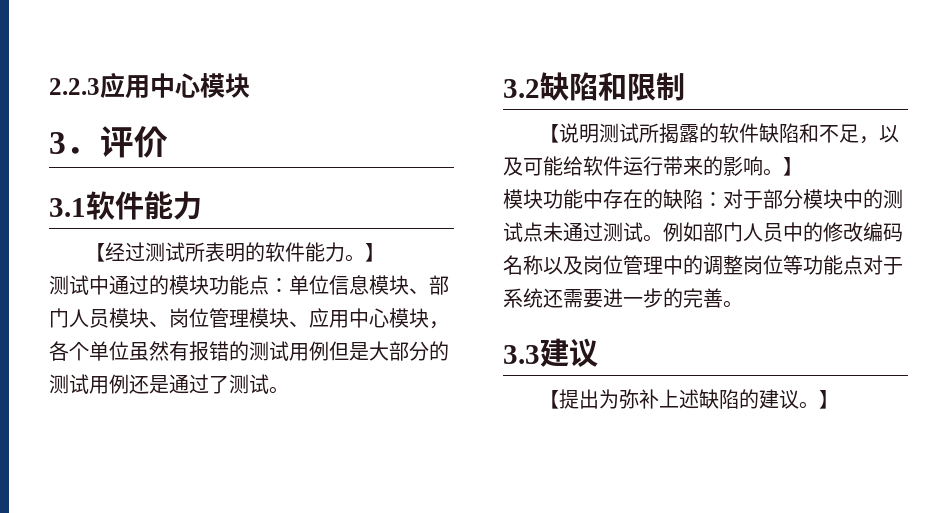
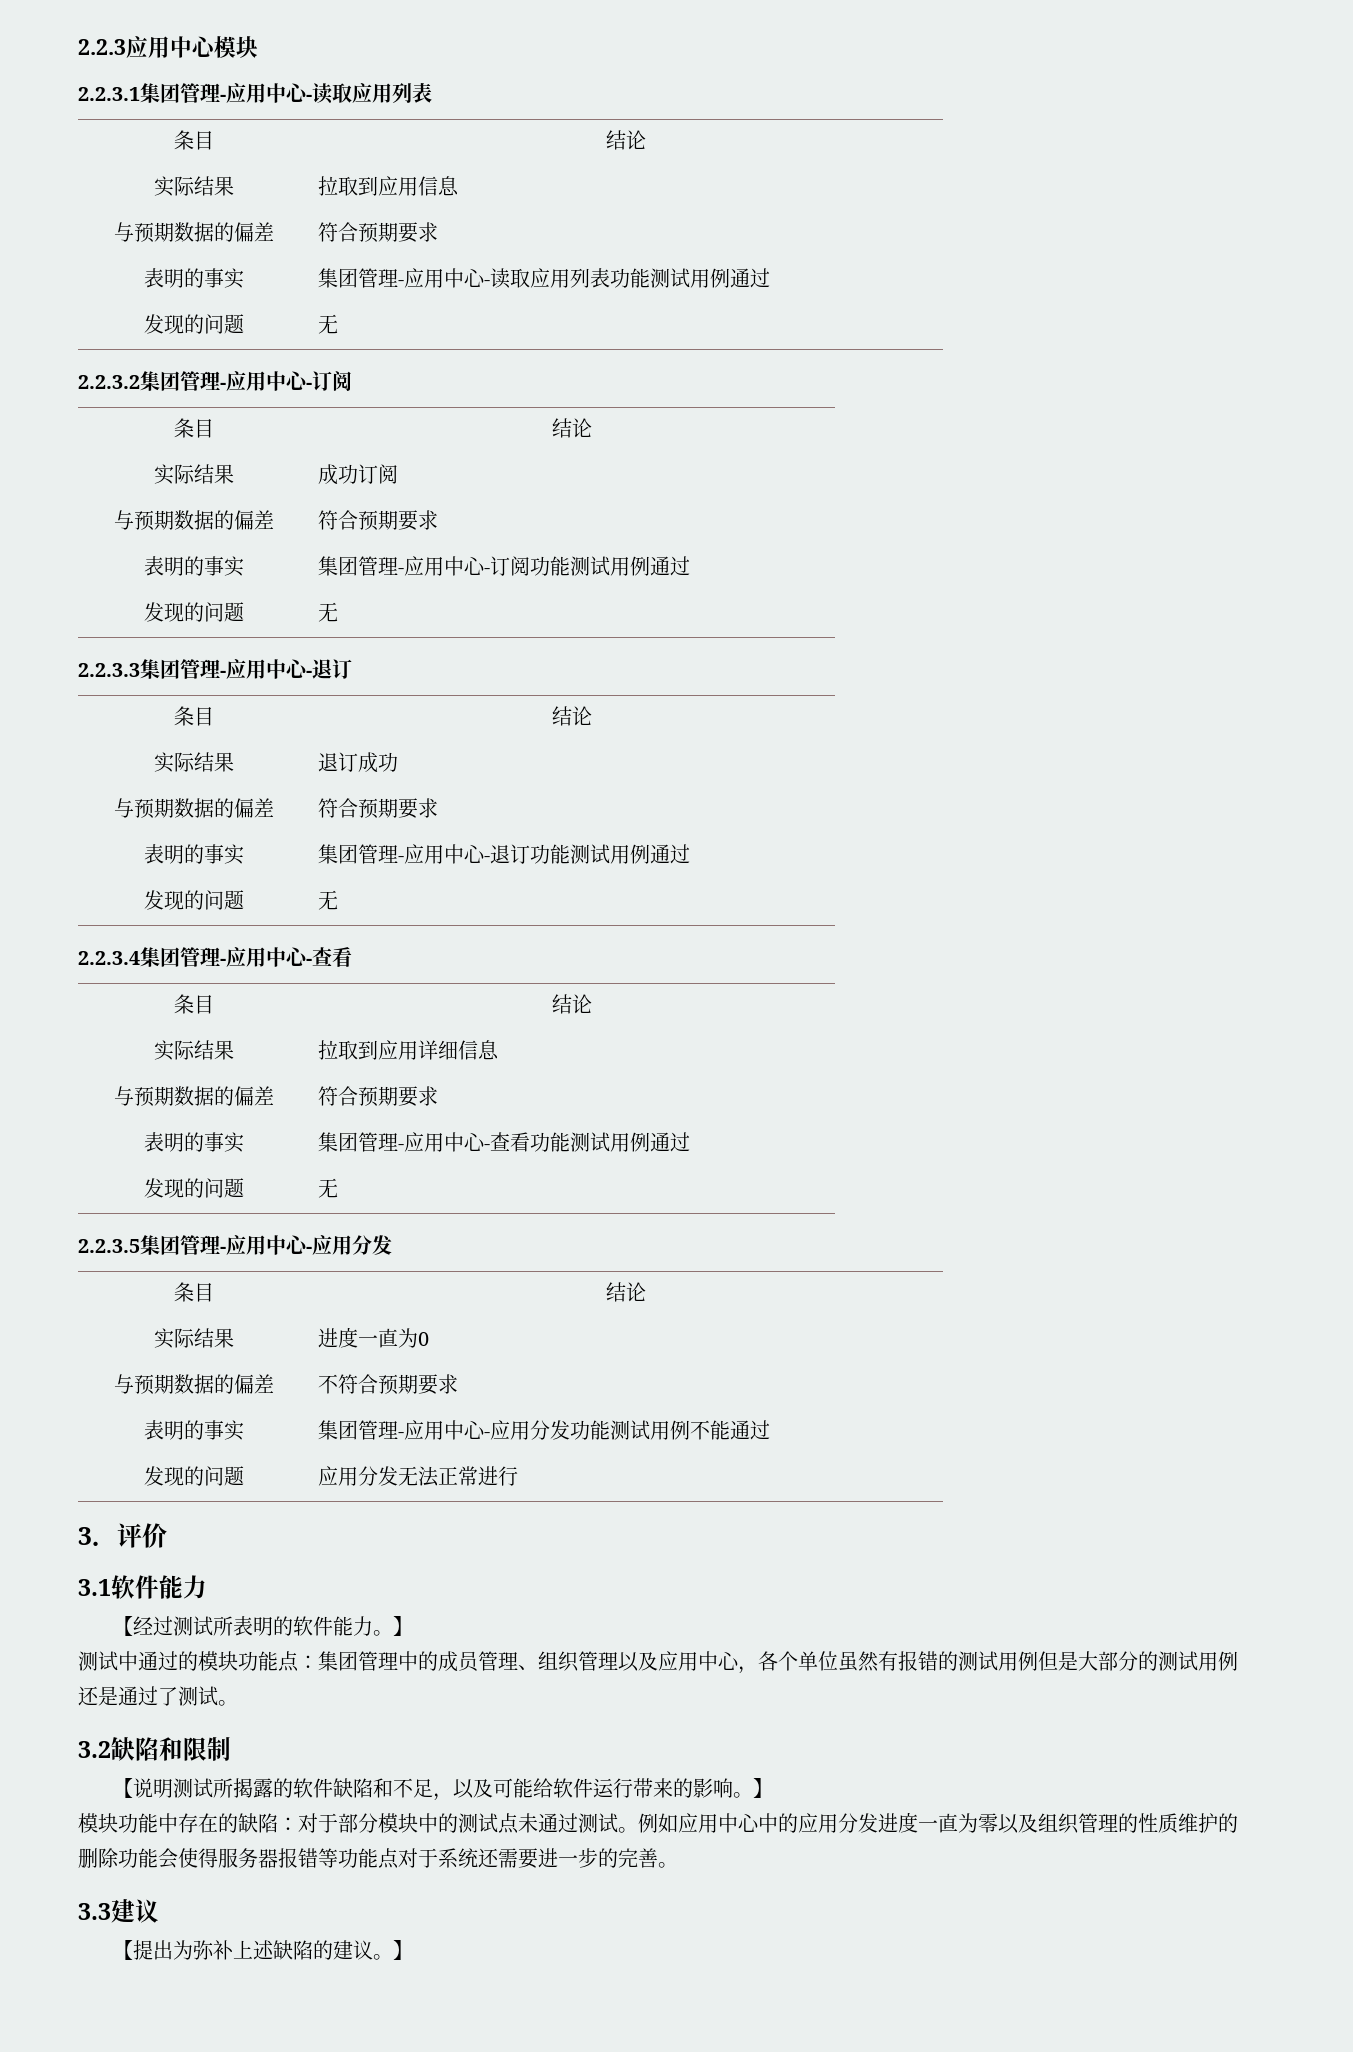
+ 2.2.3.1集团管理-应用中心-读取应用列表
+ 条目 | 结论
+ 实际结果 | 拉取到应用信息
+ 与预期数据的偏差 | 符合预期要求
+ 表明的事实 | 集团管理-应用中心-读取应用列表功能测试用例通过
+ 发现的问题 | 无
+ 2.2.3.2集团管理-应用中心-订阅
+ 条目 | 结论
+ 实际结果 | 成功订阅
+ 与预期数据的偏差 | 符合预期要求
+ 表明的事实 | 集团管理-应用中心-订阅功能测试用例通过
+ 发现的问题 | 无
+ 2.2.3.3集团管理-应用中心-退订
+ 条目 | 结论
+ 实际结果 | 退订成功
+ 与预期数据的偏差 | 符合预期要求
+ 表明的事实 | 集团管理-应用中心-退订功能测试用例通过
+ 发现的问题 | 无
+ 2.2.3.4集团管理-应用中心-查看
+ 条目 | 结论
+ 实际结果 | 拉取到应用详细信息
+ 与预期数据的偏差 | 符合预期要求
+ 表明的事实 | 集团管理-应用中心-查看功能测试用例通过
+ 发现的问题 | 无
+ 2.2.3.5集团管理-应用中心-应用分发
+ 条目 | 结论
+ 实际结果 | 进度一直为0
+ 与预期数据的偏差 | 不符合预期要求
+ 表明的事实 | 集团管理-应用中心-应用分发功能测试用例不能通过
+ 发现的问题 | 应用分发无法正常进行
- 测试中通过的模块功能点：单位信息模块、部门人员模块、岗位管理模块、应用中心模块，各个单位虽然有报错的测试用例但是大部分的测试用例还是通过了测试。
+ 测试中通过的模块功能点：集团管理中的成员管理、组织管理以及应用中心，各个单位虽然有报错的测试用例但是大部分的测试用例还是通过了测试。
- 例如部门人员中的修改编码名称以及岗位管理中的调整岗位等功能点对于系统还需要进一步的完善。
+ 例如应用中心中的应用分发进度一直为零以及组织管理的性质维护的删除功能会使得服务器报错等功能点对于系统还需要进一步的完善。

